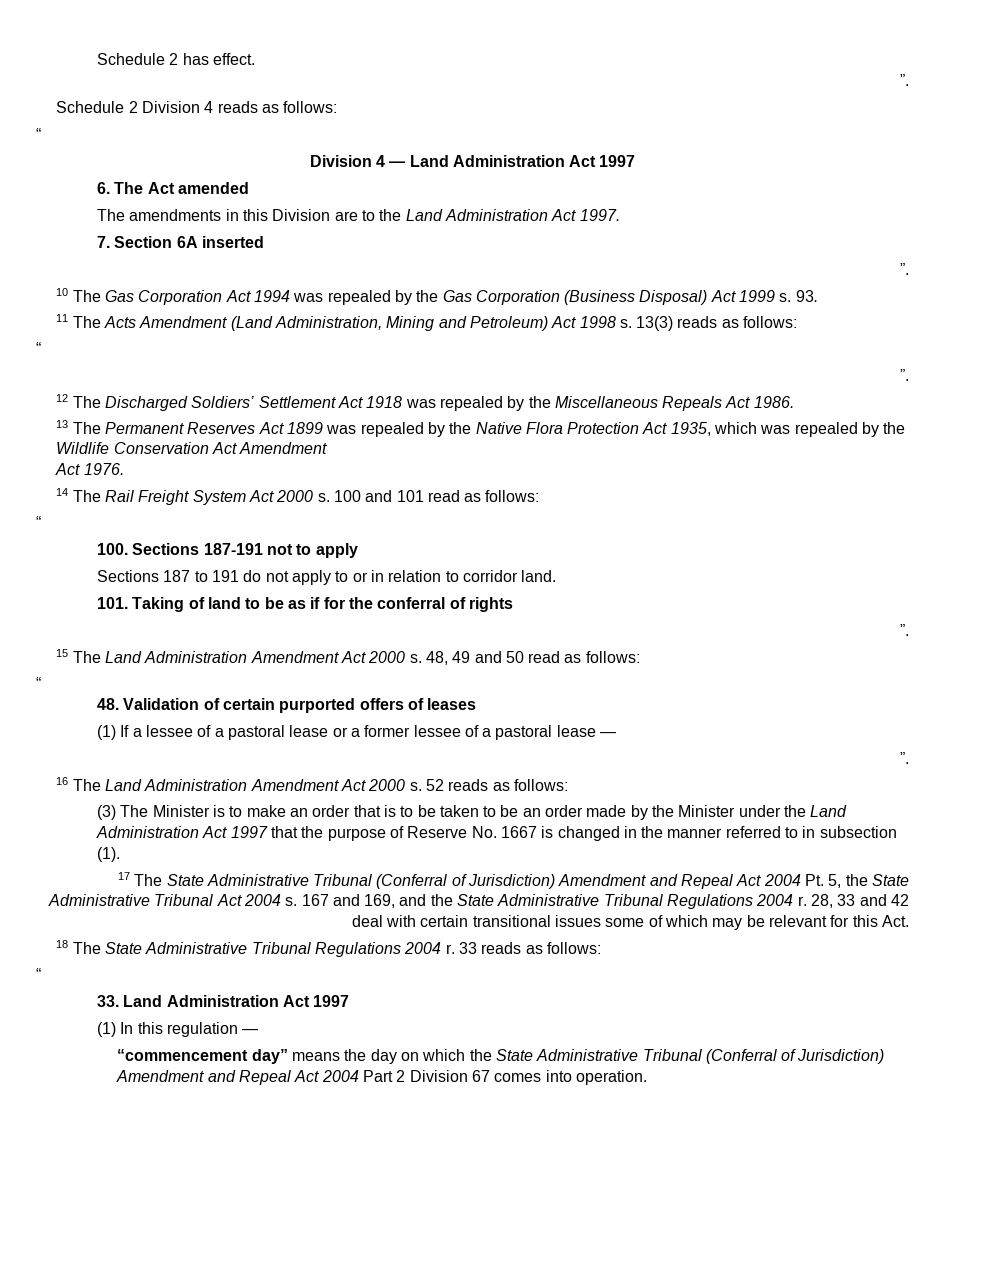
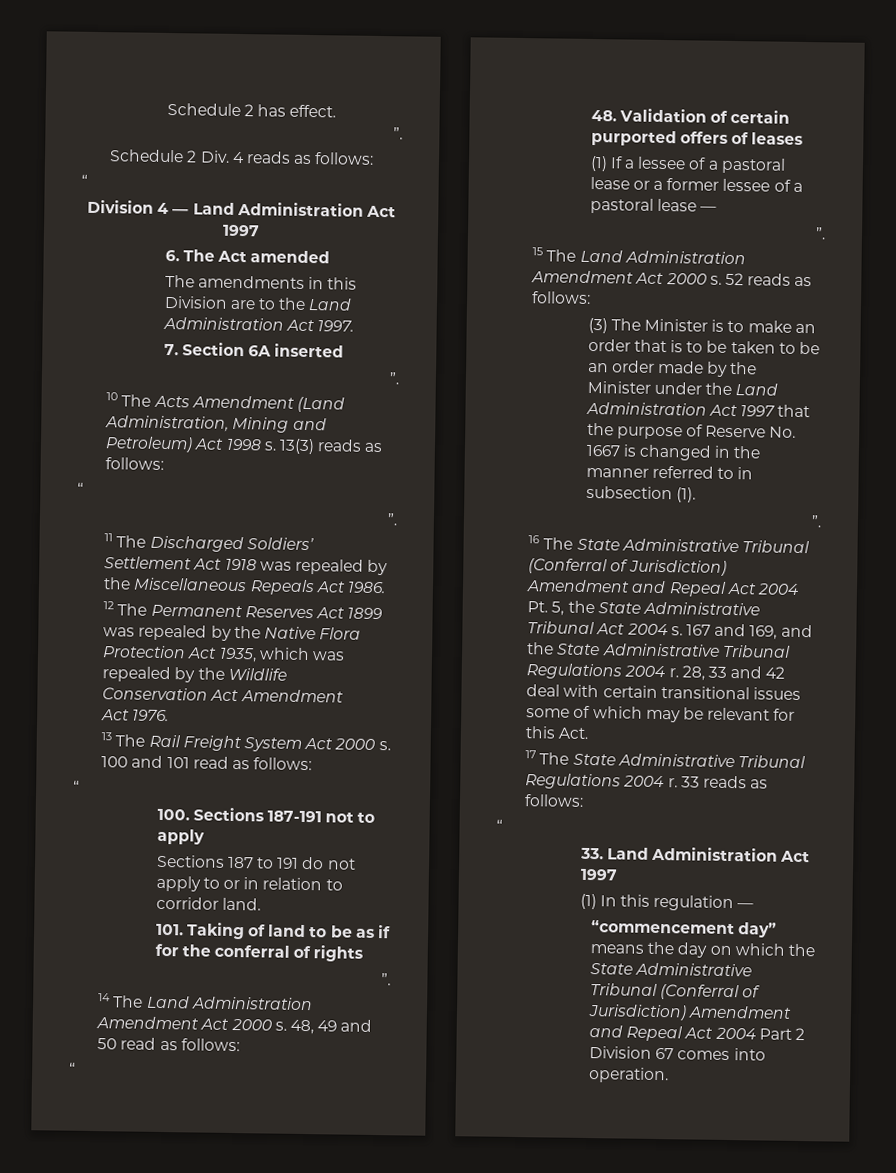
- Schedule 2 Division 4 reads as follows:
+ Schedule 2 Div. 4 reads as follows:
- 10 The Gas Corporation Act 1994 was repealed by the Gas Corporation (Business Disposal) Act 1999 s. 93.
- 11 The Acts Amendment (Land Administration, Mining and Petroleum) Act 1998 s.
+ 10 The Acts Amendment (Land Administration, Mining and Petroleum) Act 1998 s.
- 12 The Discharged Soldiers’ Settlement Act 1918 was repealed by the Miscellaneous Repeals Act 1986.
+ 11 The Discharged Soldiers’ Settlement Act 1918 was repealed by the Miscellaneous Repeals Act 1986.
- 13 The Permanent Reserves Act 1899 was repealed by the Native Flora Protection Act 1935, which was repealed by the Wildlife Conservation Act Amendment
+ 12 The Permanent Reserves Act 1899 was repealed by the Native Flora Protection Act 1935, which was repealed by the Wildlife Conservation Act Amendment
- 14 The Rail Freight System Act 2000 s.
+ 13 The Rail Freight System Act 2000 s.
- 15 The Land Administration Amendment Act 2000 s.
+ 14 The Land Administration Amendment Act 2000 s.
- 16 The Land Administration Amendment Act 2000 s.
+ 15 The Land Administration Amendment Act 2000 s.
  (3) The Minister is to make an order that is to be taken to be an order made by the Minister under the Land Administration Act 1997 that the purpose of Reserve No. 1667 is changed in the manner referred to in subsection (1).
- 17 The State Administrative Tribunal (Conferral of Jurisdiction) Amendment and Repeal Act 2004 Pt. 5, the State Administrative Tribunal Act 2004 s.
+ ”.
+ 16 The State Administrative Tribunal (Conferral of Jurisdiction) Amendment and Repeal Act 2004 Pt. 5, the State Administrative Tribunal Act 2004 s.
- 18 The State Administrative Tribunal Regulations 2004 r.
+ 17 The State Administrative Tribunal Regulations 2004 r.

